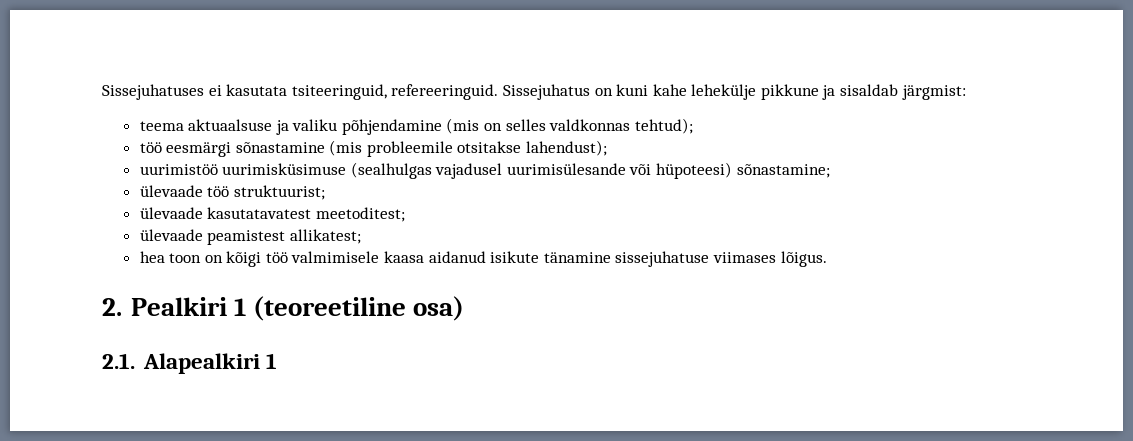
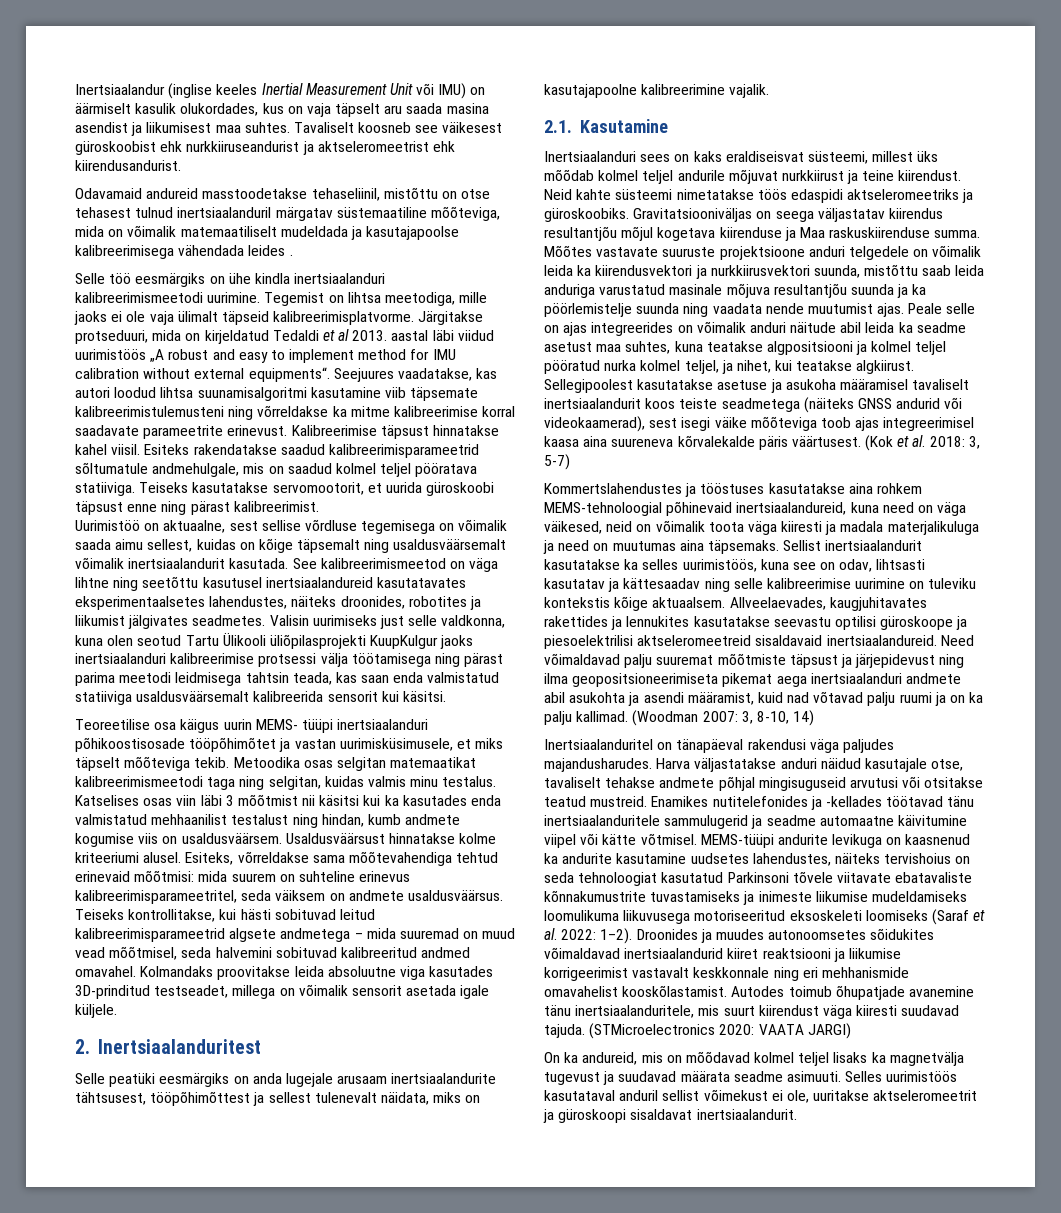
- Sissejuhatuses ei kasutata tsiteeringuid, refereeringuid. Sissejuhatus on kuni kahe lehekülje pikkune ja sisaldab järgmist:
- teema aktuaalsuse ja valiku põhjendamine (mis on selles valdkonnas tehtud);
- töö eesmärgi sõnastamine (mis probleemile otsitakse lahendust);
- uurimistöö uurimisküsimuse (sealhulgas vajadusel uurimisülesande või hüpoteesi) sõnastamine;
- ülevaade töö struktuurist;
- ülevaade kasutatavatest meetoditest;
- ülevaade peamistest allikatest;
- hea toon on kõigi töö valmimisele kaasa aidanud isikute tänamine sissejuhatuse viimases lõigus.
- 2. Pealkiri 1 (teoreetiline osa)
- 2.1. Alapealkiri 1
+ Inertsiaalandur (inglise keeles Inertial Measurement Unit või IMU) on äärmiselt kasulik olukordades, kus on vaja täpselt aru saada masina asendist ja liikumisest maa suhtes. Tavaliselt koosneb see väikesest güroskoobist ehk nurkkiiruseandurist ja aktseleromeetrist ehk kiirendusandurist.
+ Odavamaid andureid masstoodetakse tehaseliinil, mistõttu on otse tehasest tulnud inertsiaalanduril märgatav süstemaatiline mõõteviga, mida on võimalik matemaatiliselt mudeldada ja kasutajapoolse kalibreerimisega vähendada leides .
+ Selle töö eesmärgiks on ühe kindla inertsiaalanduri kalibreerimismeetodi uurimine. Tegemist on lihtsa meetodiga, mille jaoks ei ole vaja ülimalt täpseid kalibreerimisplatvorme. Järgitakse protseduuri, mida on kirjeldatud Tedaldi et al 2013. aastal läbi viidud uurimistöös „A robust and easy to implement method for IMU calibration without external equipments“. Seejuures vaadatakse, kas autori loodud lihtsa suunamisalgoritmi kasutamine viib täpsemate kalibreerimistulemusteni ning võrreldakse ka mitme kalibreerimise korral saadavate parameetrite erinevust. Kalibreerimise täpsust hinnatakse kahel viisil. Esiteks rakendatakse saadud kalibreerimisparameetrid sõltumatule andmehulgale, mis on saadud kolmel teljel pööratava statiiviga. Teiseks kasutatakse servomootorit, et uurida güroskoobi täpsust enne ning pärast kalibreerimist.
+ Uurimistöö on aktuaalne, sest sellise võrdluse tegemisega on võimalik saada aimu sellest, kuidas on kõige täpsemalt ning usaldusväärsemalt võimalik inertsiaalandurit kasutada. See kalibreerimismeetod on väga lihtne ning seetõttu kasutusel inertsiaalandureid kasutatavates eksperimentaalsetes lahendustes, näiteks droonides, robotites ja liikumist jälgivates seadmetes. Valisin uurimiseks just selle valdkonna, kuna olen seotud Tartu Ülikooli üliõpilasprojekti KuupKulgur jaoks inertsiaalanduri kalibreerimise protsessi välja töötamisega ning pärast parima meetodi leidmisega tahtsin teada, kas saan enda valmistatud statiiviga usaldusväärsemalt kalibreerida sensorit kui käsitsi.
+ Teoreetilise osa käigus uurin MEMS- tüüpi inertsiaalanduri põhikoostisosade tööpõhimõtet ja vastan uurimisküsimusele, et miks täpselt mõõteviga tekib. Metoodika osas selgitan matemaatikat kalibreerimismeetodi taga ning selgitan, kuidas valmis minu testalus. Katselises osas viin läbi 3 mõõtmist nii käsitsi kui ka kasutades enda valmistatud mehhaanilist testalust ning hindan, kumb andmete kogumise viis on usaldusväärsem. Usaldusväärsust hinnatakse kolme kriteeriumi alusel. Esiteks, võrreldakse sama mõõtevahendiga tehtud erinevaid mõõtmisi: mida suurem on suhteline erinevus kalibreerimisparameetritel, seda väiksem on andmete usaldusväärsus. Teiseks kontrollitakse, kui hästi sobituvad leitud kalibreerimisparameetrid algsete andmetega – mida suuremad on muud vead mõõtmisel, seda halvemini sobituvad kalibreeritud andmed omavahel. Kolmandaks proovitakse leida absoluutne viga kasutades 3D-prinditud testseadet, millega on võimalik sensorit asetada igale küljele.
+ 2. Inertsiaalanduritest
+ Selle peatüki eesmärgiks on anda lugejale arusaam inertsiaalandurite tähtsusest, tööpõhimõttest ja sellest tulenevalt näidata, miks on kasutajapoolne kalibreerimine vajalik.
+ 2.1. Kasutamine
+ Inertsiaalanduri sees on kaks eraldiseisvat süsteemi, millest üks mõõdab kolmel teljel andurile mõjuvat nurkkiirust ja teine kiirendust. Neid kahte süsteemi nimetatakse töös edaspidi aktseleromeetriks ja güroskoobiks. Gravitatsiooniväljas on seega väljastatav kiirendus resultantjõu mõjul kogetava kiirenduse ja Maa raskuskiirenduse summa. Mõõtes vastavate suuruste projektsioone anduri telgedele on võimalik leida ka kiirendusvektori ja nurkkiirusvektori suunda, mistõttu saab leida anduriga varustatud masinale mõjuva resultantjõu suunda ja ka pöörlemistelje suunda ning vaadata nende muutumist ajas. Peale selle on ajas integreerides on võimalik anduri näitude abil leida ka seadme asetust maa suhtes, kuna teatakse algpositsiooni ja kolmel teljel pööratud nurka kolmel teljel, ja nihet, kui teatakse algkiirust. Sellegipoolest kasutatakse asetuse ja asukoha määramisel tavaliselt inertsiaalandurit koos teiste seadmetega (näiteks GNSS andurid või videokaamerad), sest isegi väike mõõteviga toob ajas integreerimisel kaasa aina suureneva kõrvalekalde päris väärtusest. (Kok et al. 2018: 3, 5-7)
+ Kommertslahendustes ja tööstuses kasutatakse aina rohkem MEMS-tehnoloogial põhinevaid inertsiaalandureid, kuna need on väga väikesed, neid on võimalik toota väga kiiresti ja madala materjalikuluga ja need on muutumas aina täpsemaks. Sellist inertsiaalandurit kasutatakse ka selles uurimistöös, kuna see on odav, lihtsasti kasutatav ja kättesaadav ning selle kalibreerimise uurimine on tuleviku kontekstis kõige aktuaalsem. Allveelaevades, kaugjuhitavates rakettides ja lennukites kasutatakse seevastu optilisi güroskoope ja piesoelektrilisi aktseleromeetreid sisaldavaid inertsiaalandureid. Need võimaldavad palju suuremat mõõtmiste täpsust ja järjepidevust ning ilma geopositsioneerimiseta pikemat aega inertsiaalanduri andmete abil asukohta ja asendi määramist, kuid nad võtavad palju ruumi ja on ka palju kallimad. (Woodman 2007: 3, 8-10, 14)
+ Inertsiaalanduritel on tänapäeval rakendusi väga paljudes majandusharudes. Harva väljastatakse anduri näidud kasutajale otse, tavaliselt tehakse andmete põhjal mingisuguseid arvutusi või otsitakse teatud mustreid. Enamikes nutitelefonides ja -kellades töötavad tänu inertsiaalanduritele sammulugerid ja seadme automaatne käivitumine viipel või kätte võtmisel. MEMS-tüüpi andurite levikuga on kaasnenud ka andurite kasutamine uudsetes lahendustes, näiteks tervishoius on seda tehnoloogiat kasutatud Parkinsoni tõvele viitavate ebatavaliste kõnnakumustrite tuvastamiseks ja inimeste liikumise mudeldamiseks loomulikuma liikuvusega motoriseeritud eksoskeleti loomiseks (Saraf et al. 2022: 1–2). Droonides ja muudes autonoomsetes sõidukites võimaldavad inertsiaalandurid kiiret reaktsiooni ja liikumise korrigeerimist vastavalt keskkonnale ning eri mehhanismide omavahelist kooskõlastamist. Autodes toimub õhupatjade avanemine tänu inertsiaalanduritele, mis suurt kiirendust väga kiiresti suudavad tajuda. (STMicroelectronics 2020: VAATA JARGI)
+ On ka andureid, mis on mõõdavad kolmel teljel lisaks ka magnetvälja tugevust ja suudavad määrata seadme asimuuti. Selles uurimistöös kasutataval anduril sellist võimekust ei ole, uuritakse aktseleromeetrit ja güroskoopi sisaldavat inertsiaalandurit.

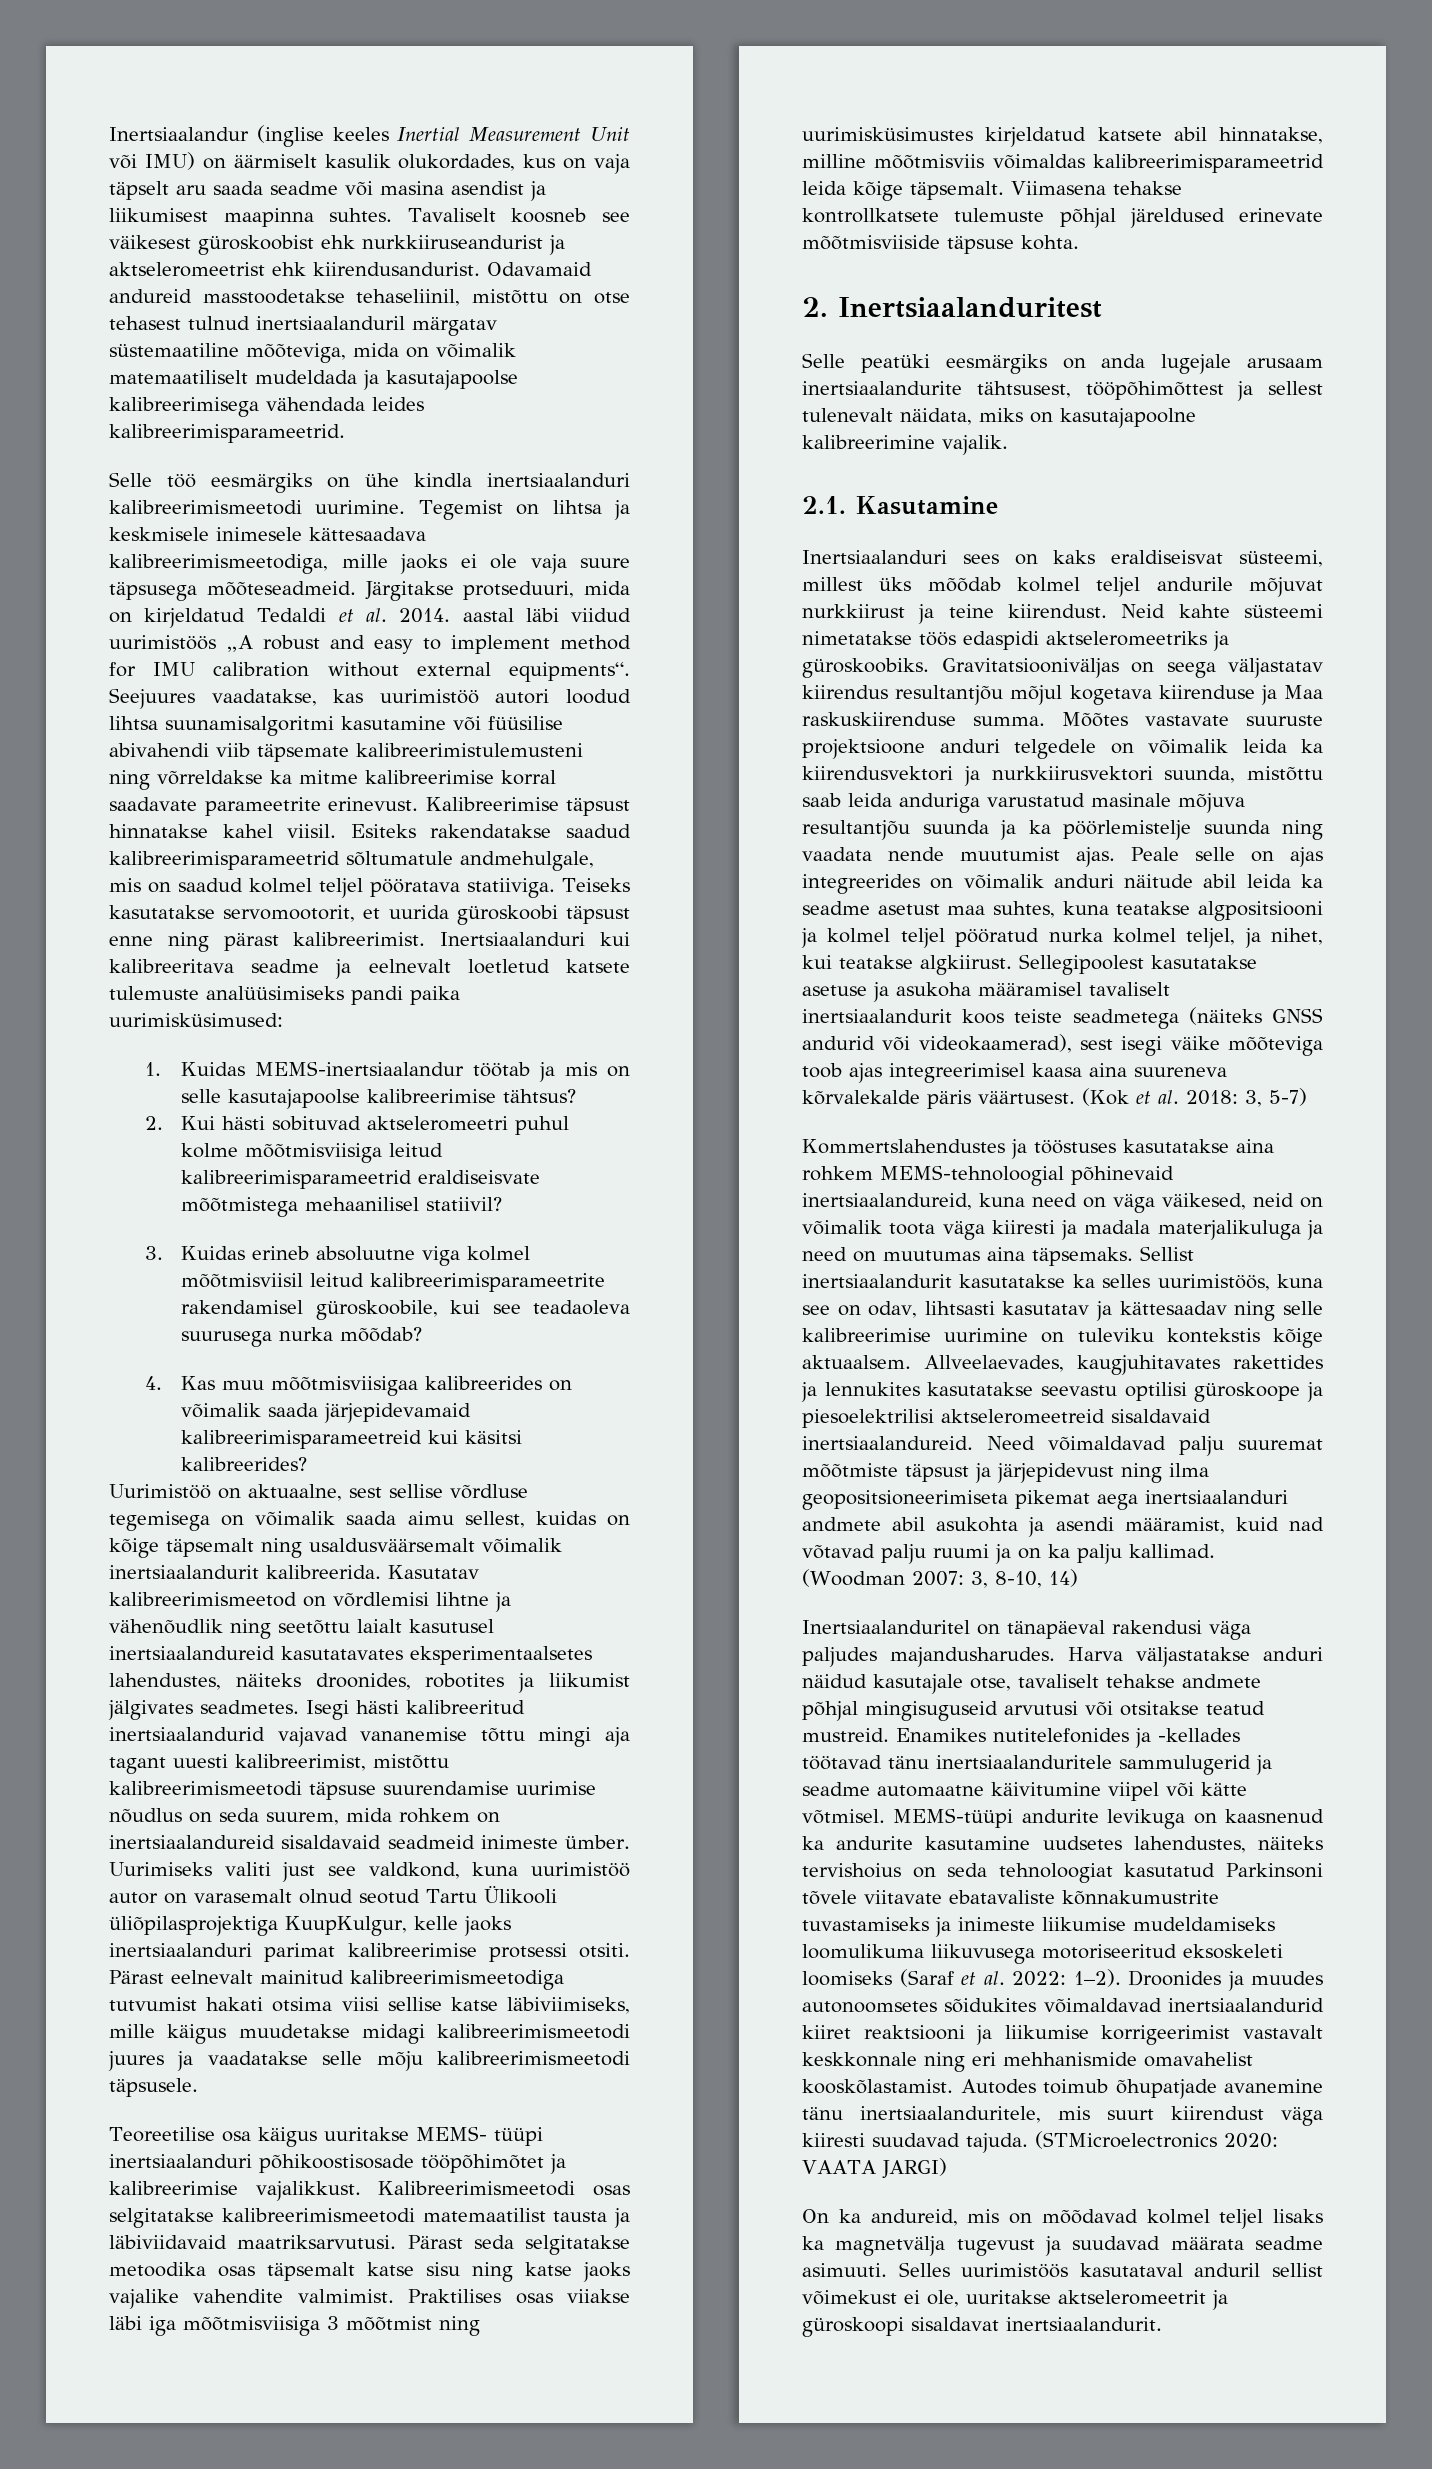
- Inertsiaalandur (inglise keeles Inertial Measurement Unit või IMU) on äärmiselt kasulik olukordades, kus on vaja täpselt aru saada masina asendist ja liikumisest maa suhtes.
+ Inertsiaalandur (inglise keeles Inertial Measurement Unit või IMU) on äärmiselt kasulik olukordades, kus on vaja täpselt aru saada seadme või masina asendist ja liikumisest maapinna suhtes.
- Tavaliselt koosneb see väikesest güroskoobist ehk nurkkiiruseandurist ja aktseleromeetrist ehk kiirendusandurist.
- Odavamaid andureid masstoodetakse tehaseliinil, mistõttu on otse tehasest tulnud inertsiaalanduril märgatav süstemaatiline mõõteviga, mida on võimalik matemaatiliselt mudeldada ja kasutajapoolse kalibreerimisega vähendada leides .
+ Tavaliselt koosneb see väikesest güroskoobist ehk nurkkiiruseandurist ja aktseleromeetrist ehk kiirendusandurist. Odavamaid andureid masstoodetakse tehaseliinil, mistõttu on otse tehasest tulnud inertsiaalanduril märgatav süstemaatiline mõõteviga, mida on võimalik matemaatiliselt mudeldada ja kasutajapoolse kalibreerimisega vähendada leides kalibreerimisparameetrid.
- Tegemist on lihtsa meetodiga, mille jaoks ei ole vaja ülimalt täpseid kalibreerimisplatvorme.
+ Tegemist on lihtsa ja keskmisele inimesele kättesaadava kalibreerimismeetodiga, mille jaoks ei ole vaja suure täpsusega mõõteseadmeid.
- Järgitakse protseduuri, mida on kirjeldatud Tedaldi et al 2013. aastal läbi viidud uurimistöös „A robust and easy to implement method for IMU calibration without external equipments“.
+ Järgitakse protseduuri, mida on kirjeldatud Tedaldi et al. 2014. aastal läbi viidud uurimistöös „A robust and easy to implement method for IMU calibration without external equipments“.
- Seejuures vaadatakse, kas autori loodud lihtsa suunamisalgoritmi kasutamine viib täpsemate kalibreerimistulemusteni ning võrreldakse ka mitme kalibreerimise korral saadavate parameetrite erinevust.
+ Seejuures vaadatakse, kas uurimistöö autori loodud lihtsa suunamisalgoritmi kasutamine või füüsilise abivahendi viib täpsemate kalibreerimistulemusteni ning võrreldakse ka mitme kalibreerimise korral saadavate parameetrite erinevust.
+ Inertsiaalanduri kui kalibreeritava seadme ja eelnevalt loetletud katsete tulemuste analüüsimiseks pandi paika uurimisküsimused:
+ 1. Kuidas MEMS-inertsiaalandur töötab ja mis on selle kasutajapoolse kalibreerimise tähtsus?
+ 2. Kui hästi sobituvad aktseleromeetri puhul kolme mõõtmisviisiga leitud kalibreerimisparameetrid eraldiseisvate mõõtmistega mehaanilisel statiivil?
+ 3. Kuidas erineb absoluutne viga kolmel mõõtmisviisil leitud kalibreerimisparameetrite rakendamisel güroskoobile, kui see teadaoleva suurusega nurka mõõdab?
+ 4. Kas muu mõõtmisviisigaa kalibreerides on võimalik saada järjepidevamaid kalibreerimisparameetreid kui käsitsi kalibreerides?
- Uurimistöö on aktuaalne, sest sellise võrdluse tegemisega on võimalik saada aimu sellest, kuidas on kõige täpsemalt ning usaldusväärsemalt võimalik inertsiaalandurit kasutada. See kalibreerimismeetod on väga lihtne ning seetõttu kasutusel inertsiaalandureid kasutatavates eksperimentaalsetes lahendustes, näiteks droonides, robotites ja liikumist jälgivates seadmetes.
+ Uurimistöö on aktuaalne, sest sellise võrdluse tegemisega on võimalik saada aimu sellest, kuidas on kõige täpsemalt ning usaldusväärsemalt võimalik inertsiaalandurit kalibreerida. Kasutatav kalibreerimismeetod on võrdlemisi lihtne ja vähenõudlik ning seetõttu laialt kasutusel inertsiaalandureid kasutatavates eksperimentaalsetes lahendustes, näiteks droonides, robotites ja liikumist jälgivates seadmetes.
- Valisin uurimiseks just selle valdkonna, kuna olen seotud Tartu Ülikooli üliõpilasprojekti KuupKulgur jaoks inertsiaalanduri kalibreerimise protsessi välja töötamisega ning pärast parima meetodi leidmisega tahtsin teada, kas saan enda valmistatud statiiviga usaldusväärsemalt kalibreerida sensorit kui käsitsi.
+ Isegi hästi kalibreeritud inertsiaalandurid vajavad vananemise tõttu mingi aja tagant uuesti kalibreerimist, mistõttu kalibreerimismeetodi täpsuse suurendamise uurimise nõudlus on seda suurem, mida rohkem on inertsiaalandureid sisaldavaid seadmeid inimeste ümber. Uurimiseks valiti just see valdkond, kuna uurimistöö autor on varasemalt olnud seotud Tartu Ülikooli üliõpilasprojektiga KuupKulgur, kelle jaoks inertsiaalanduri parimat kalibreerimise protsessi otsiti. Pärast eelnevalt mainitud kalibreerimismeetodiga tutvumist hakati otsima viisi sellise katse läbiviimiseks, mille käigus muudetakse midagi kalibreerimismeetodi juures ja vaadatakse selle mõju kalibreerimismeetodi täpsusele.
- Teoreetilise osa käigus uurin MEMS- tüüpi inertsiaalanduri põhikoostisosade tööpõhimõtet ja vastan uurimisküsimusele, et miks täpselt mõõteviga tekib. Metoodika osas selgitan matemaatikat kalibreerimismeetodi taga ning selgitan, kuidas valmis minu testalus. Katselises osas viin läbi 3 mõõtmist nii käsitsi kui ka kasutades enda valmistatud mehhaanilist testalust ning hindan, kumb andmete kogumise viis on usaldusväärsem. Usaldusväärsust hinnatakse kolme kriteeriumi alusel. Esiteks, võrreldakse sama mõõtevahendiga tehtud erinevaid mõõtmisi: mida suurem on suhteline erinevus kalibreerimisparameetritel, seda väiksem on andmete usaldusväärsus. Teiseks kontrollitakse, kui hästi sobituvad leitud kalibreerimisparameetrid algsete andmetega – mida suuremad on muud vead mõõtmisel, seda halvemini sobituvad kalibreeritud andmed omavahel. Kolmandaks proovitakse leida absoluutne viga kasutades 3D-prinditud testseadet, millega on võimalik sensorit asetada igale küljele.
+ Teoreetilise osa käigus uuritakse MEMS- tüüpi inertsiaalanduri põhikoostisosade tööpõhimõtet ja kalibreerimise vajalikkust. Kalibreerimismeetodi osas selgitatakse kalibreerimismeetodi matemaatilist tausta ja läbiviidavaid maatriksarvutusi. Pärast seda selgitatakse metoodika osas täpsemalt katse sisu ning katse jaoks vajalike vahendite valmimist. Praktilises osas viiakse läbi iga mõõtmisviisiga 3 mõõtmist ning uurimisküsimustes kirjeldatud katsete abil hinnatakse, milline mõõtmisviis võimaldas kalibreerimisparameetrid leida kõige täpsemalt. Viimasena tehakse kontrollkatsete tulemuste põhjal järeldused erinevate mõõtmisviiside täpsuse kohta.

